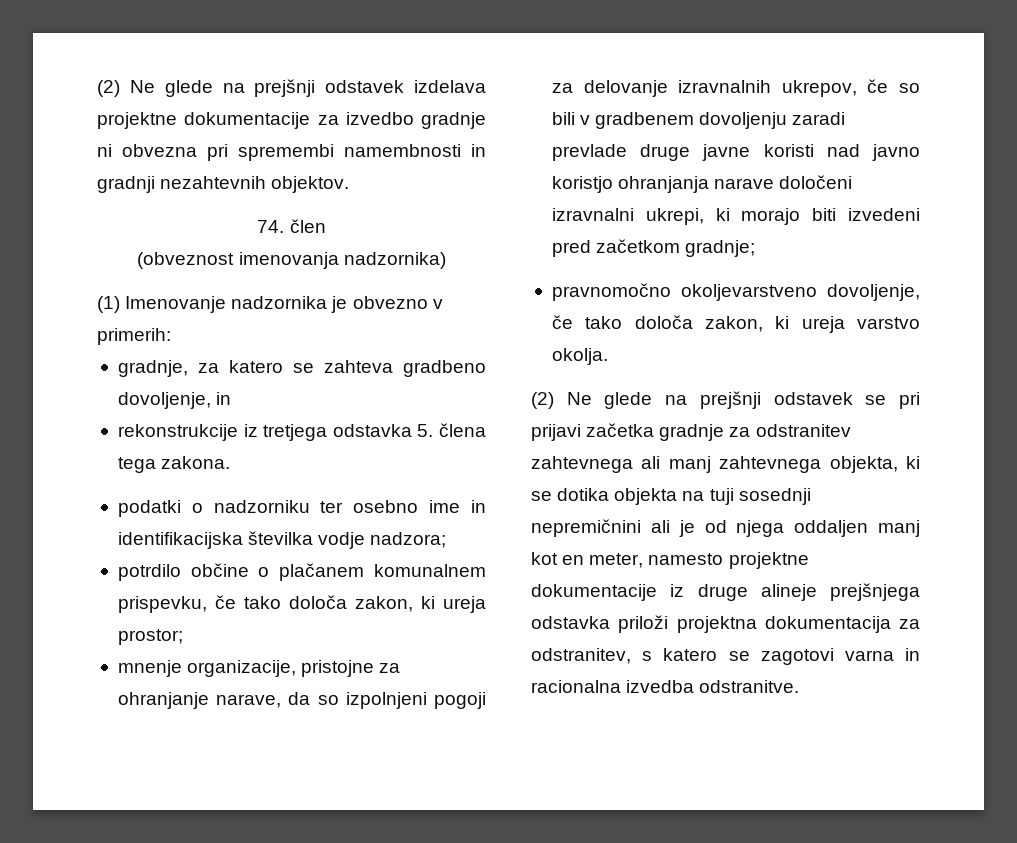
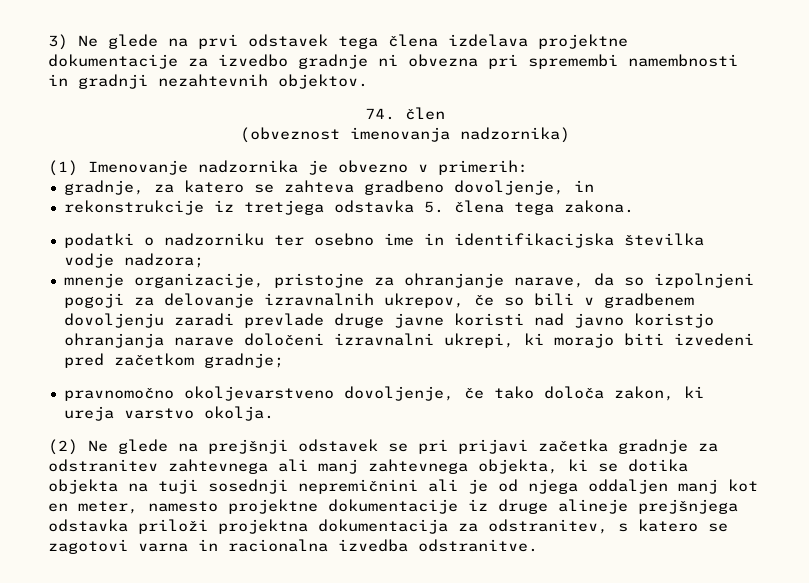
- (2) Ne glede na prejšnji odstavek izdelava projektne dokumentacije za izvedbo gradnje ni obvezna pri spremembi namembnosti in gradnji nezahtevnih objektov.
+ 3) Ne glede na prvi odstavek tega člena izdelava projektne dokumentacije za izvedbo gradnje ni obvezna pri spremembi namembnosti in gradnji nezahtevnih objektov.
- potrdilo občine o plačanem komunalnem prispevku, če tako določa zakon, ki ureja prostor;

